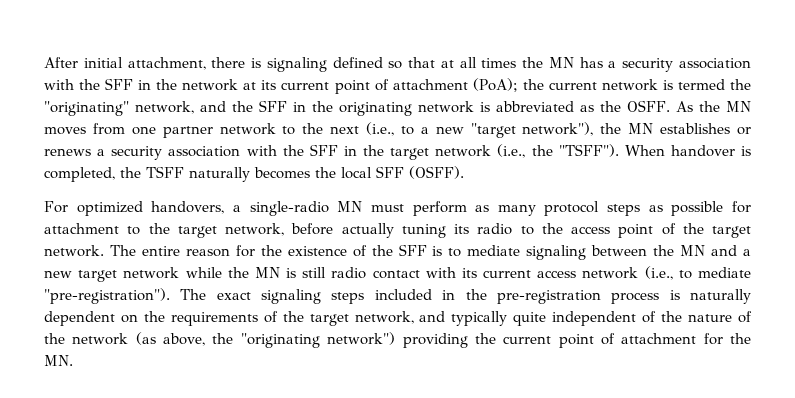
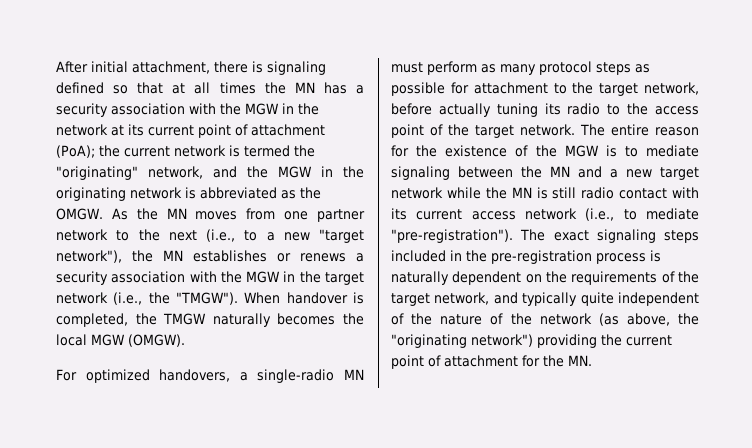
- After initial attachment, there is signaling defined so that at all times the MN has a security association with the SFF in the network at its current point of attachment (PoA); the current network is termed the "originating" network, and the SFF in the originating network is abbreviated as the OSFF.
+ After initial attachment, there is signaling defined so that at all times the MN has a security association with the MGW in the network at its current point of attachment (PoA); the current network is termed the "originating" network, and the MGW in the originating network is abbreviated as the OMGW.
- As the MN moves from one partner network to the next (i.e., to a new "target network"), the MN establishes or renews a security association with the SFF in the target network (i.e., the "TSFF").
+ As the MN moves from one partner network to the next (i.e., to a new "target network"), the MN establishes or renews a security association with the MGW in the target network (i.e., the "TMGW").
- When handover is completed, the TSFF naturally becomes the local SFF (OSFF).
+ When handover is completed, the TMGW naturally becomes the local MGW (OMGW).
- The entire reason for the existence of the SFF is to mediate signaling between the MN and a new target network while the MN is still radio contact with its current access network (i.e., to mediate "pre-registration").
+ The entire reason for the existence of the MGW is to mediate signaling between the MN and a new target network while the MN is still radio contact with its current access network (i.e., to mediate "pre-registration").

